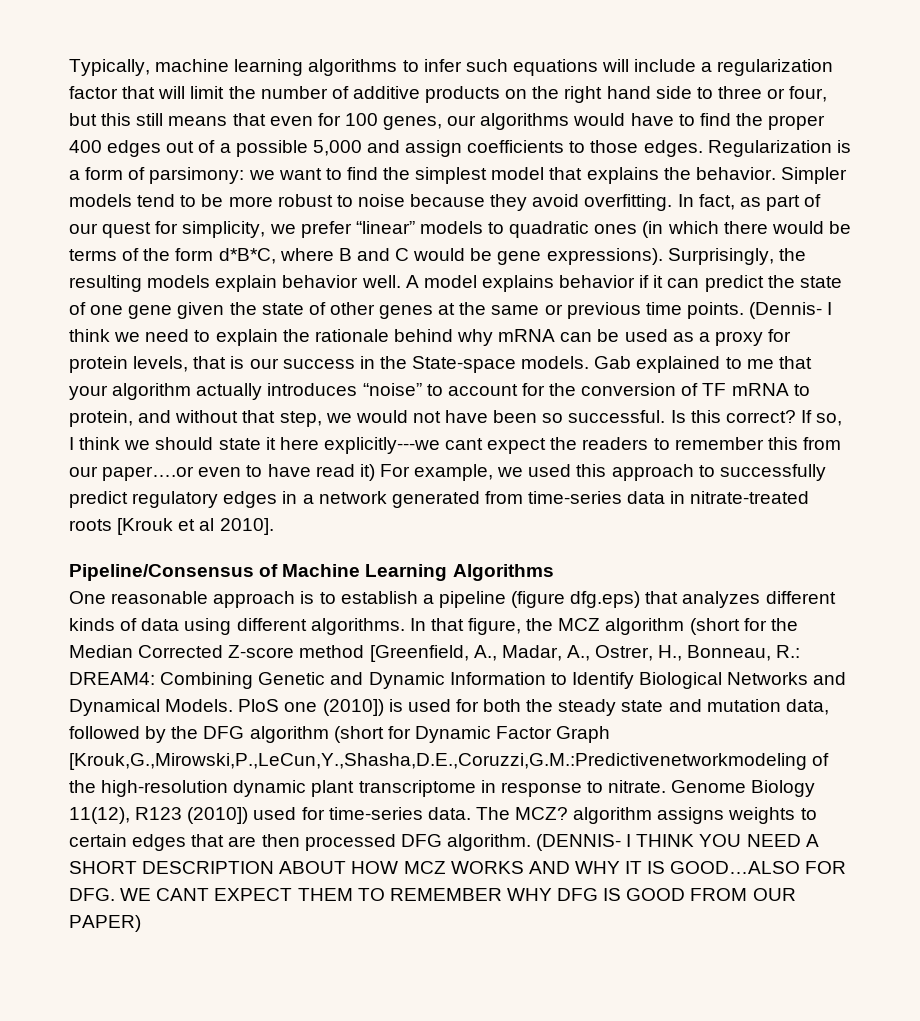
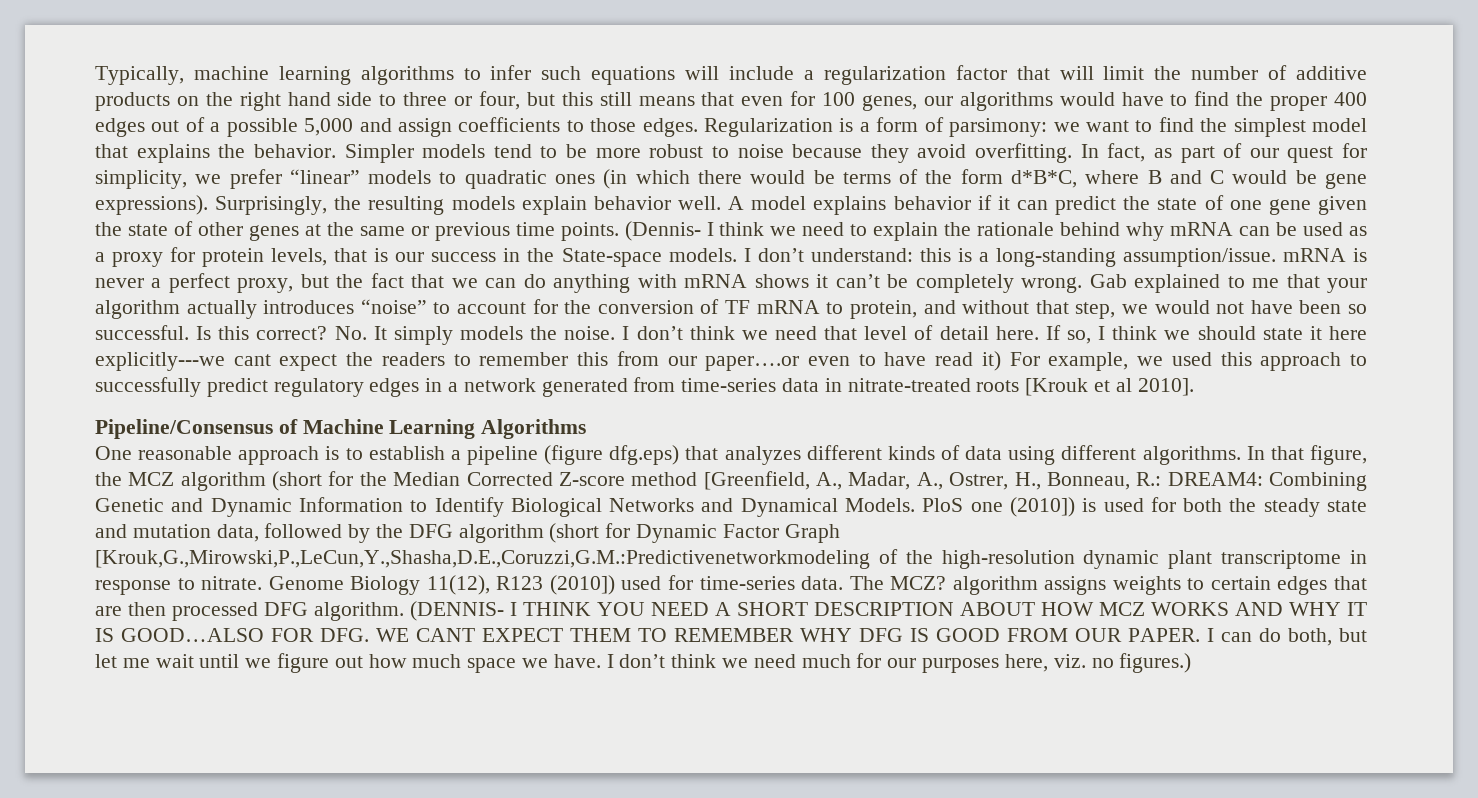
+ I don’t understand: this is a long-standing assumption/issue. mRNA is never a perfect proxy, but the fact that we can do anything with mRNA shows it can’t be completely wrong.
+ No. It simply models the noise. I don’t think we need that level of detail here.
- (DENNIS- I THINK YOU NEED A SHORT DESCRIPTION ABOUT HOW MCZ WORKS AND WHY IT IS GOOD…ALSO FOR DFG. WE CANT EXPECT THEM TO REMEMBER WHY DFG IS GOOD FROM OUR PAPER)
+ (DENNIS- I THINK YOU NEED A SHORT DESCRIPTION ABOUT HOW MCZ WORKS AND WHY IT IS GOOD…ALSO FOR DFG. WE CANT EXPECT THEM TO REMEMBER WHY DFG IS GOOD FROM OUR PAPER. I can do both, but let me wait until we figure out how much space we have. I don’t think we need much for our purposes here, viz. no figures.)

